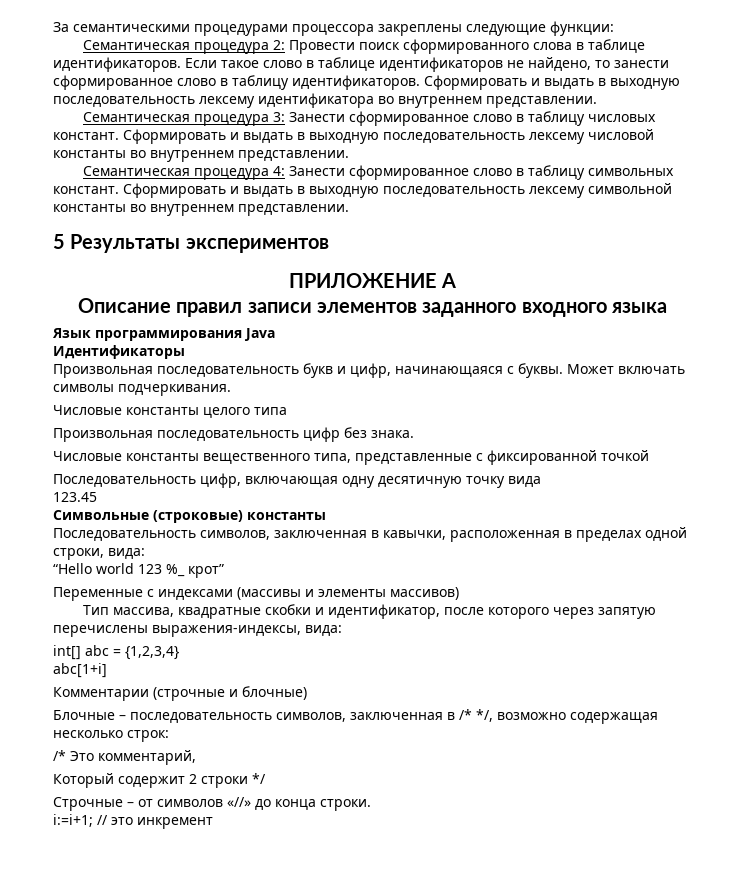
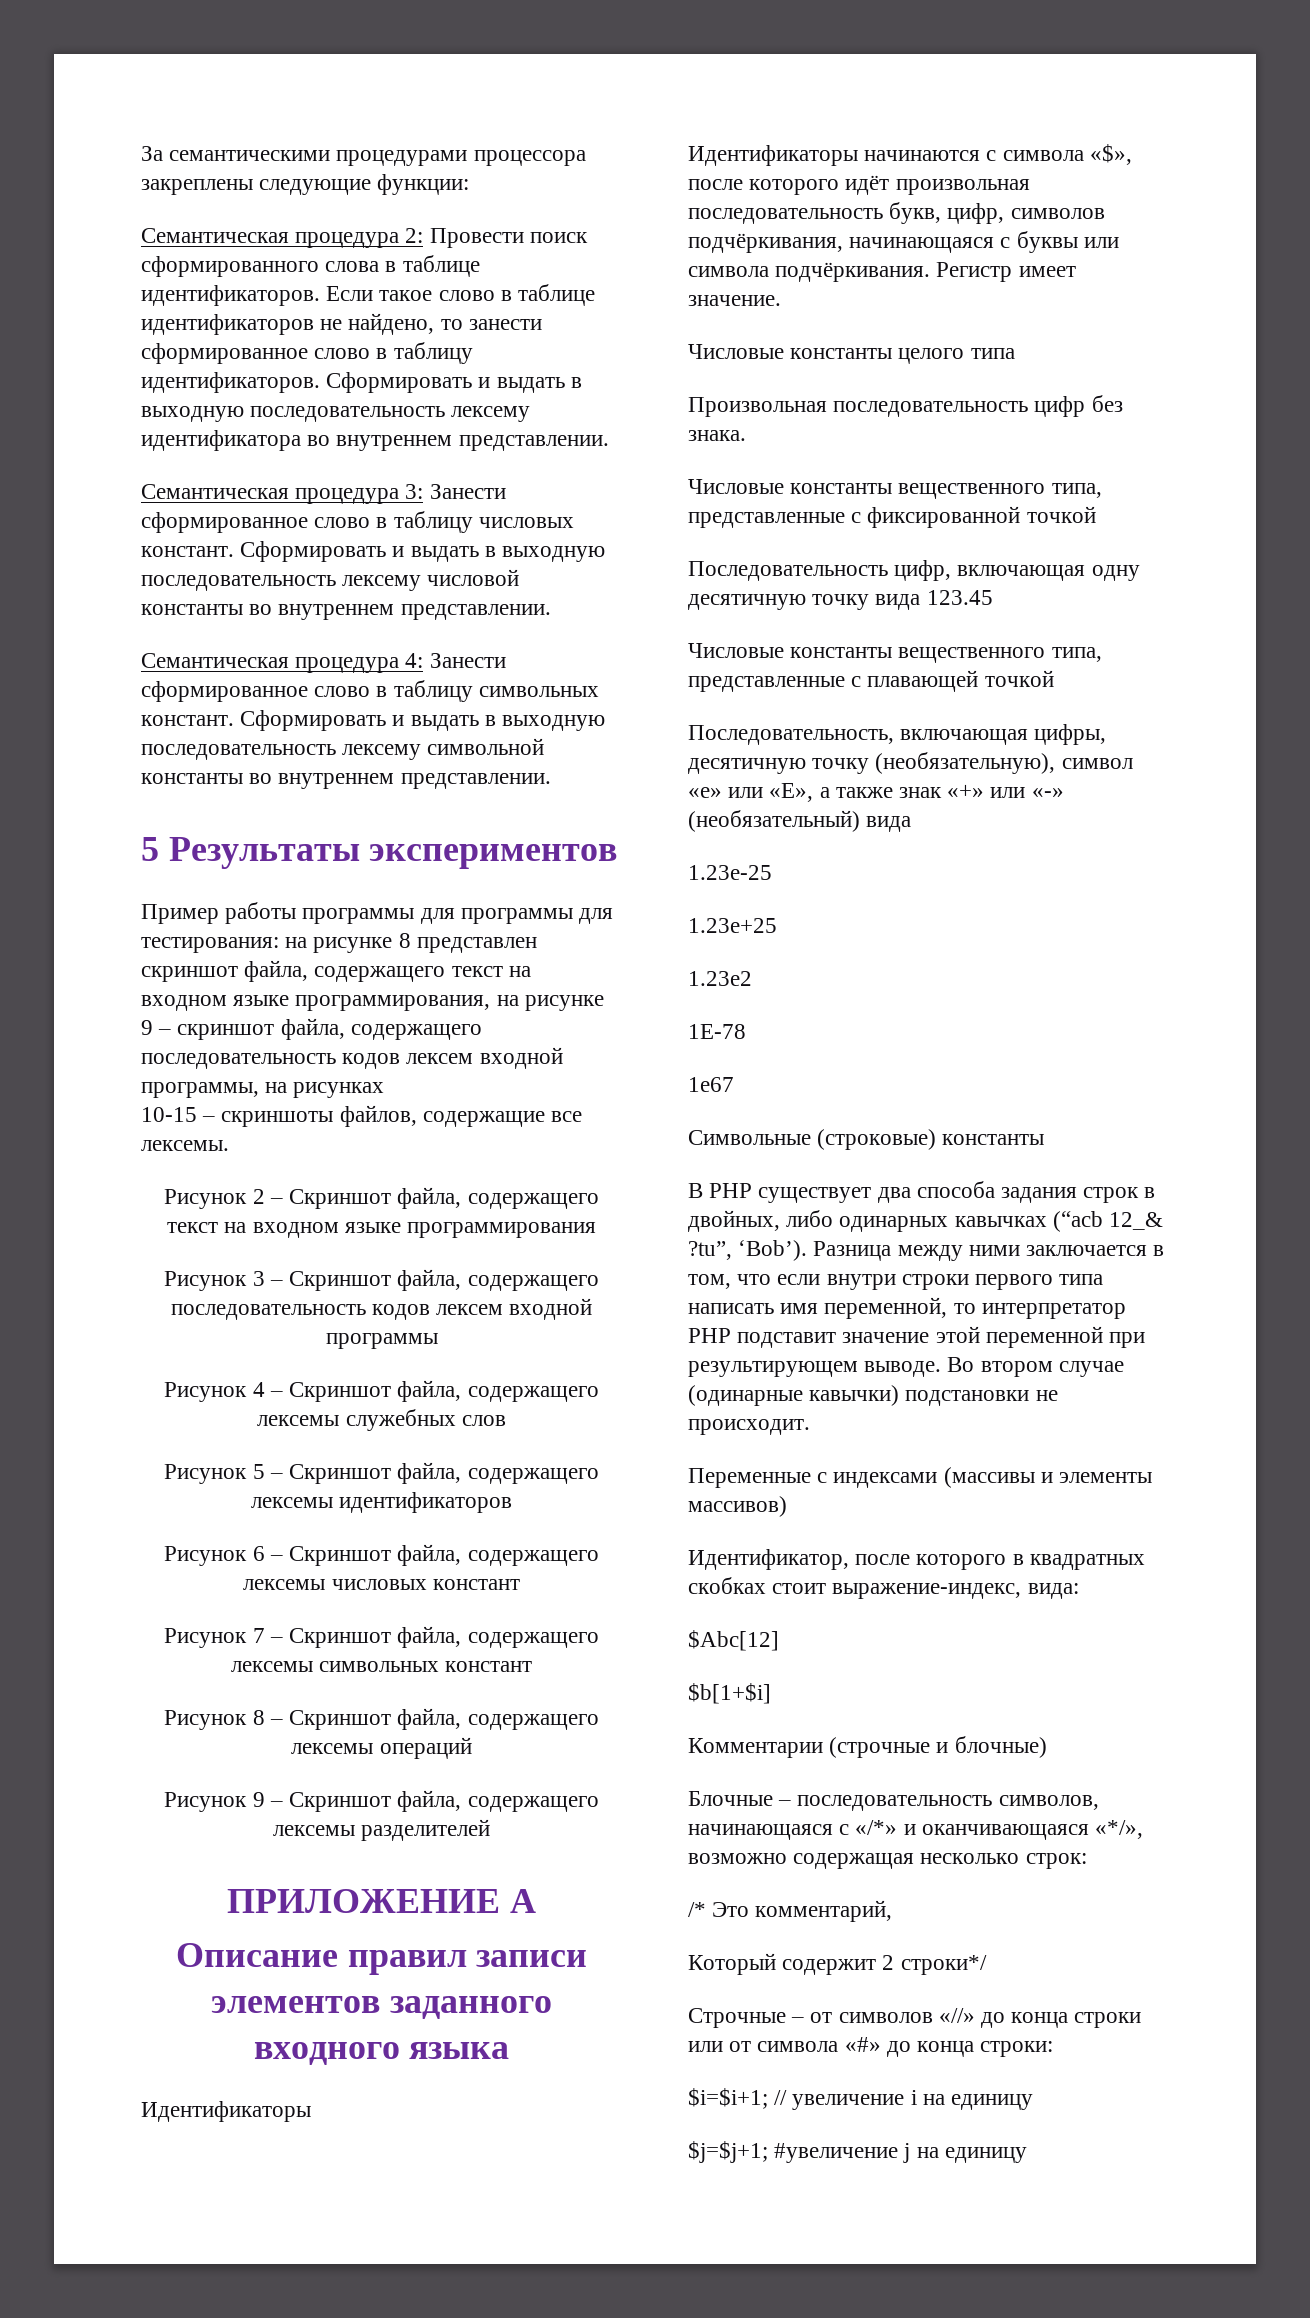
+ Пример работы программы для программы для тестирования: на рисунке 8 представлен скриншот файла, содержащего текст на входном языке программирования, на рисунке 9 – скриншот файла, содержащего последовательность кодов лексем входной программы, на рисунках
+ 10-15 – скриншоты файлов, содержащие все лексемы.
+ Рисунок 2 – Скриншот файла, содержащего текст на входном языке программирования
+ Рисунок 3 – Скриншот файла, содержащего последовательность кодов лексем входной программы
+ Рисунок 4 – Скриншот файла, содержащего лексемы служебных слов
+ Рисунок 5 – Скриншот файла, содержащего лексемы идентификаторов
+ Рисунок 6 – Скриншот файла, содержащего лексемы числовых констант
+ Рисунок 7 – Скриншот файла, содержащего лексемы символьных констант
+ Рисунок 8 – Скриншот файла, содержащего лексемы операций
+ Рисунок 9 – Скриншот файла, содержащего лексемы разделителей
  Описание правил записи элементов заданного входного языка
- Язык программирования Java
  Идентификаторы
- Произвольная последовательность букв и цифр, начинающаяся с буквы. Может включать символы подчеркивания.
+ Идентификаторы начинаются с символа «$», после которого идёт произвольная последовательность букв, цифр, символов подчёркивания, начинающаяся с буквы или символа подчёркивания. Регистр имеет значение.
- Последовательность цифр, включающая одну десятичную точку вида
- 123.45
+ Последовательность цифр, включающая одну десятичную точку вида 123.45
+ Числовые константы вещественного типа, представленные с плавающей точкой
+ Последовательность, включающая цифры, десятичную точку (необязательную), символ «е» или «E», а также знак «+» или «-» (необязательный) вида
+ 1.23е-25
+ 1.23е+25
+ 1.23е2
+ 1E-78
+ 1е67
  Символьные (строковые) константы
- Последовательность символов, заключенная в кавычки, расположенная в пределах одной строки, вида:
- “Hello world 123 %_ крот”
+ В PHP существует два способа задания строк в двойных, либо одинарных кавычках (“acb 12_& ?tu”, ‘Bob’). Разница между ними заключается в том, что если внутри строки первого типа написать имя переменной, то интерпретатор PHP подставит значение этой переменной при результирующем выводе. Во втором случае (одинарные кавычки) подстановки не происходит.
- Тип массива, квадратные скобки и идентификатор, после которого через запятую перечислены выражения-индексы, вида:
- int[] abc = {1,2,3,4}
- abc[1+i]
+ Идентификатор, после которого в квадратных скобках стоит выражение-индекс, вида:
+ $Abc[12]
+ $b[1+$i]
- Блочные – последовательность символов, заключенная в /* */, возможно содержащая несколько строк:
+ Блочные – последовательность символов, начинающаяся с «/*» и оканчивающаяся «*/», возможно содержащая несколько строк:
- Который содержит 2 строки */
+ Который содержит 2 строки*/
- Строчные – от символов «//» до конца строки.
- i:=i+1; // это инкремент
+ Строчные – от символов «//» до конца строки или от символа «#» до конца строки:
+ $i=$i+1; // увеличение i на единицу
+ $j=$j+1; #увеличение j на единицу

